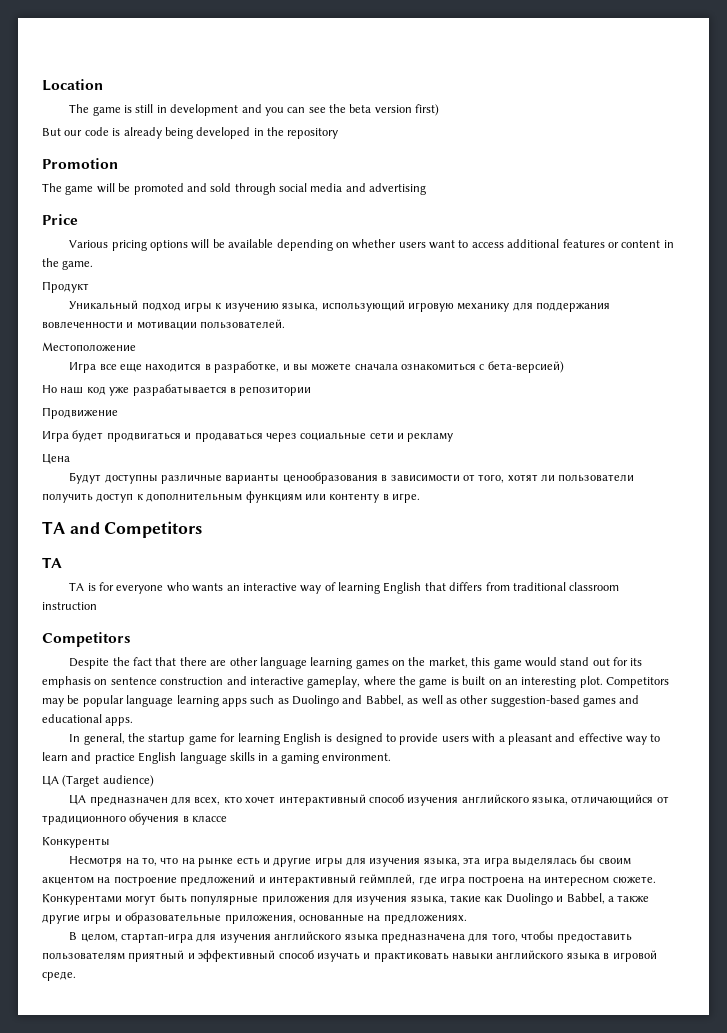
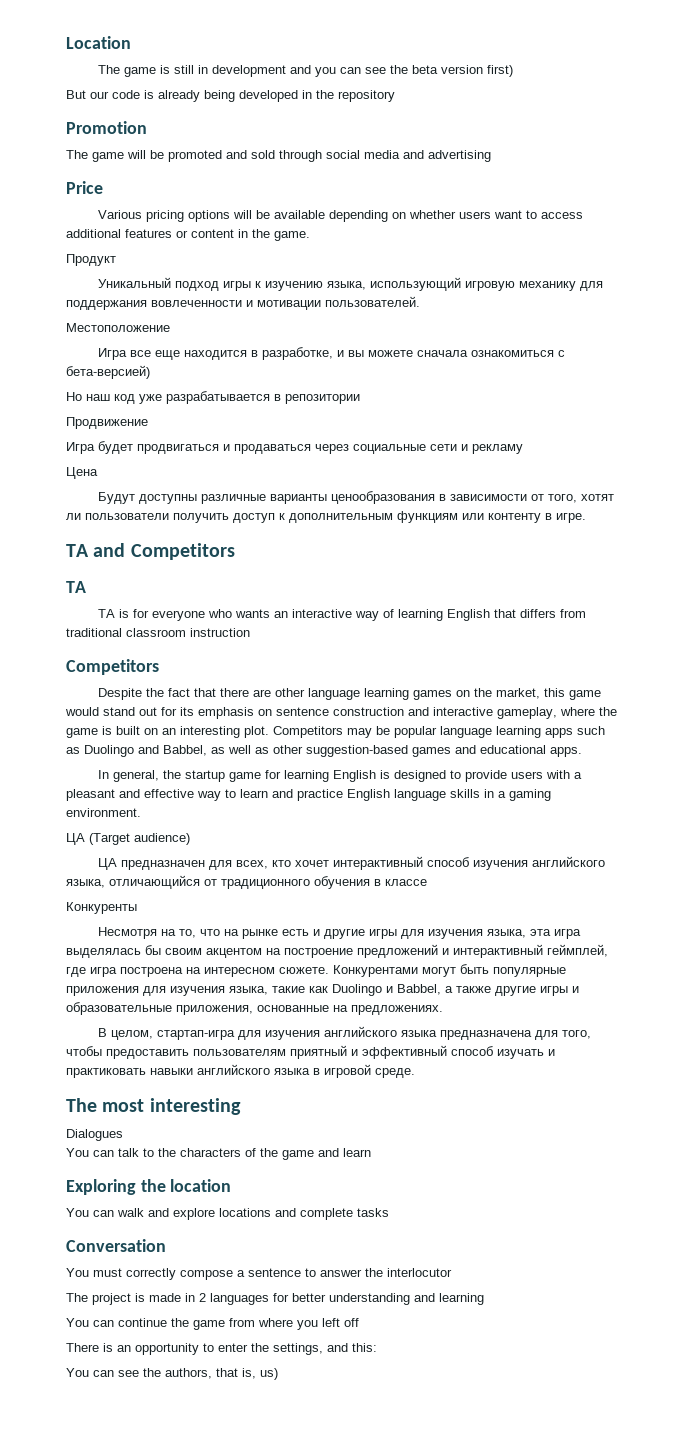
+ The most interesting
+ Dialogues
+ You can talk to the characters of the game and learn
+ Exploring the location
+ You can walk and explore locations and complete tasks
+ Conversation
+ You must correctly compose a sentence to answer the interlocutor
+ The project is made in 2 languages for better understanding and learning
+ You can continue the game from where you left off
+ There is an opportunity to enter the settings, and this:
+ You can see the authors, that is, us)

